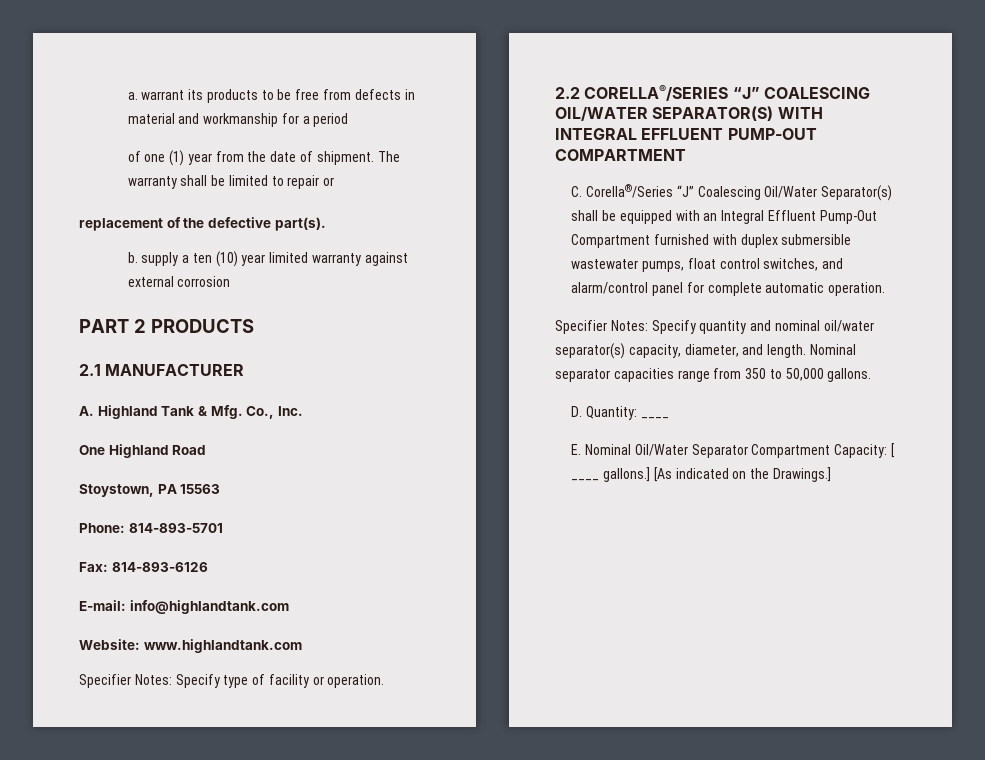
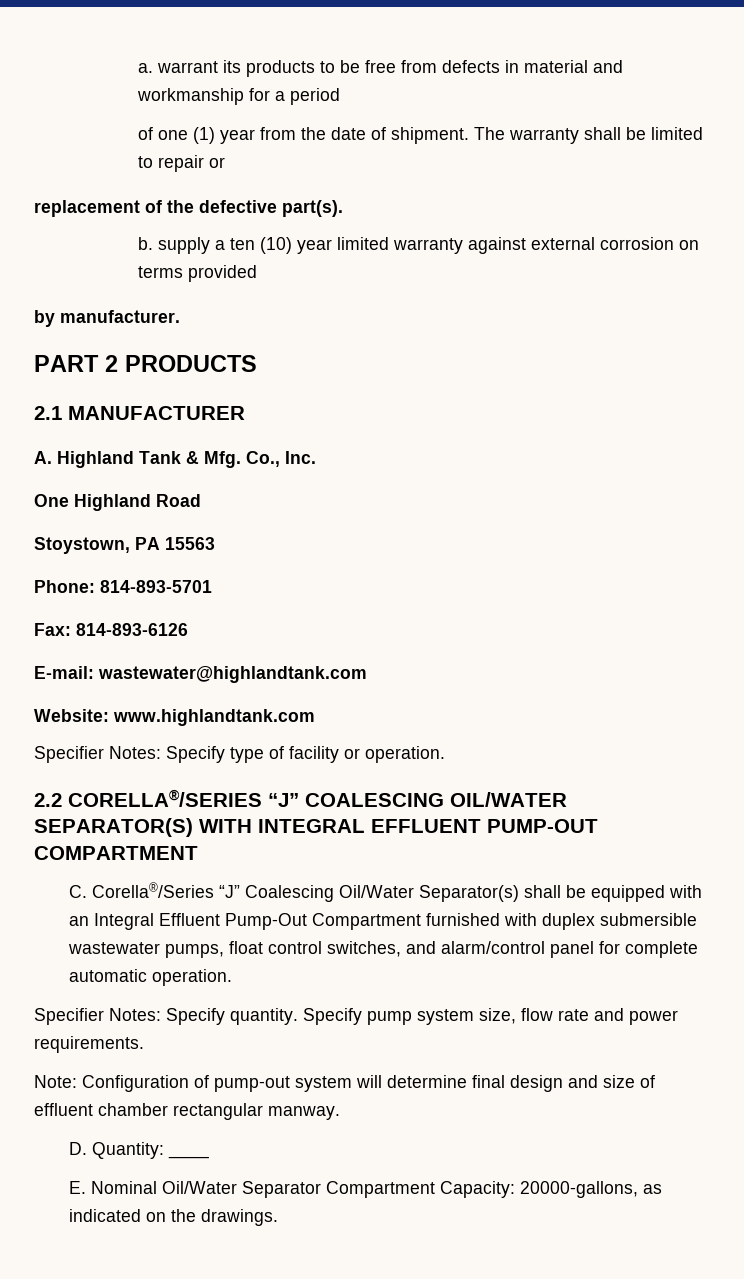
- b. supply a ten (10) year limited warranty against external corrosion
+ b. supply a ten (10) year limited warranty against external corrosion on terms provided
+ by manufacturer.
- E-mail: info@highlandtank.com
+ E-mail: wastewater@highlandtank.com
- Specifier Notes: Specify quantity and nominal oil/water separator(s) capacity, diameter, and length. Nominal separator capacities range from 350 to 50,000 gallons.
+ Specifier Notes: Specify quantity. Specify pump system size, flow rate and power requirements.
+ Note: Configuration of pump-out system will determine final design and size of effluent chamber rectangular manway.
- E. Nominal Oil/Water Separator Compartment Capacity: [ ____ gallons.] [As indicated on the Drawings.]
+ E. Nominal Oil/Water Separator Compartment Capacity: 20000-gallons, as indicated on the drawings.

